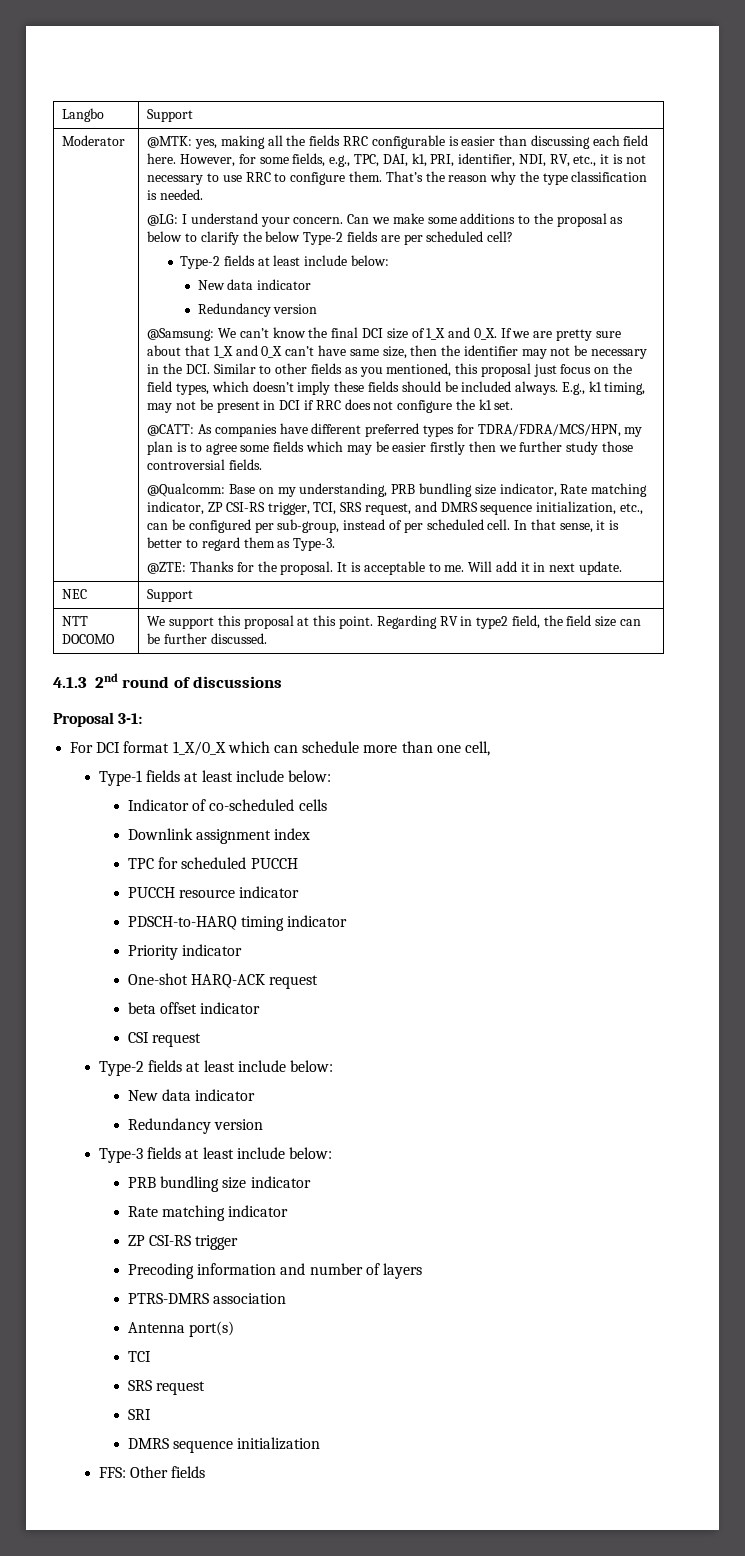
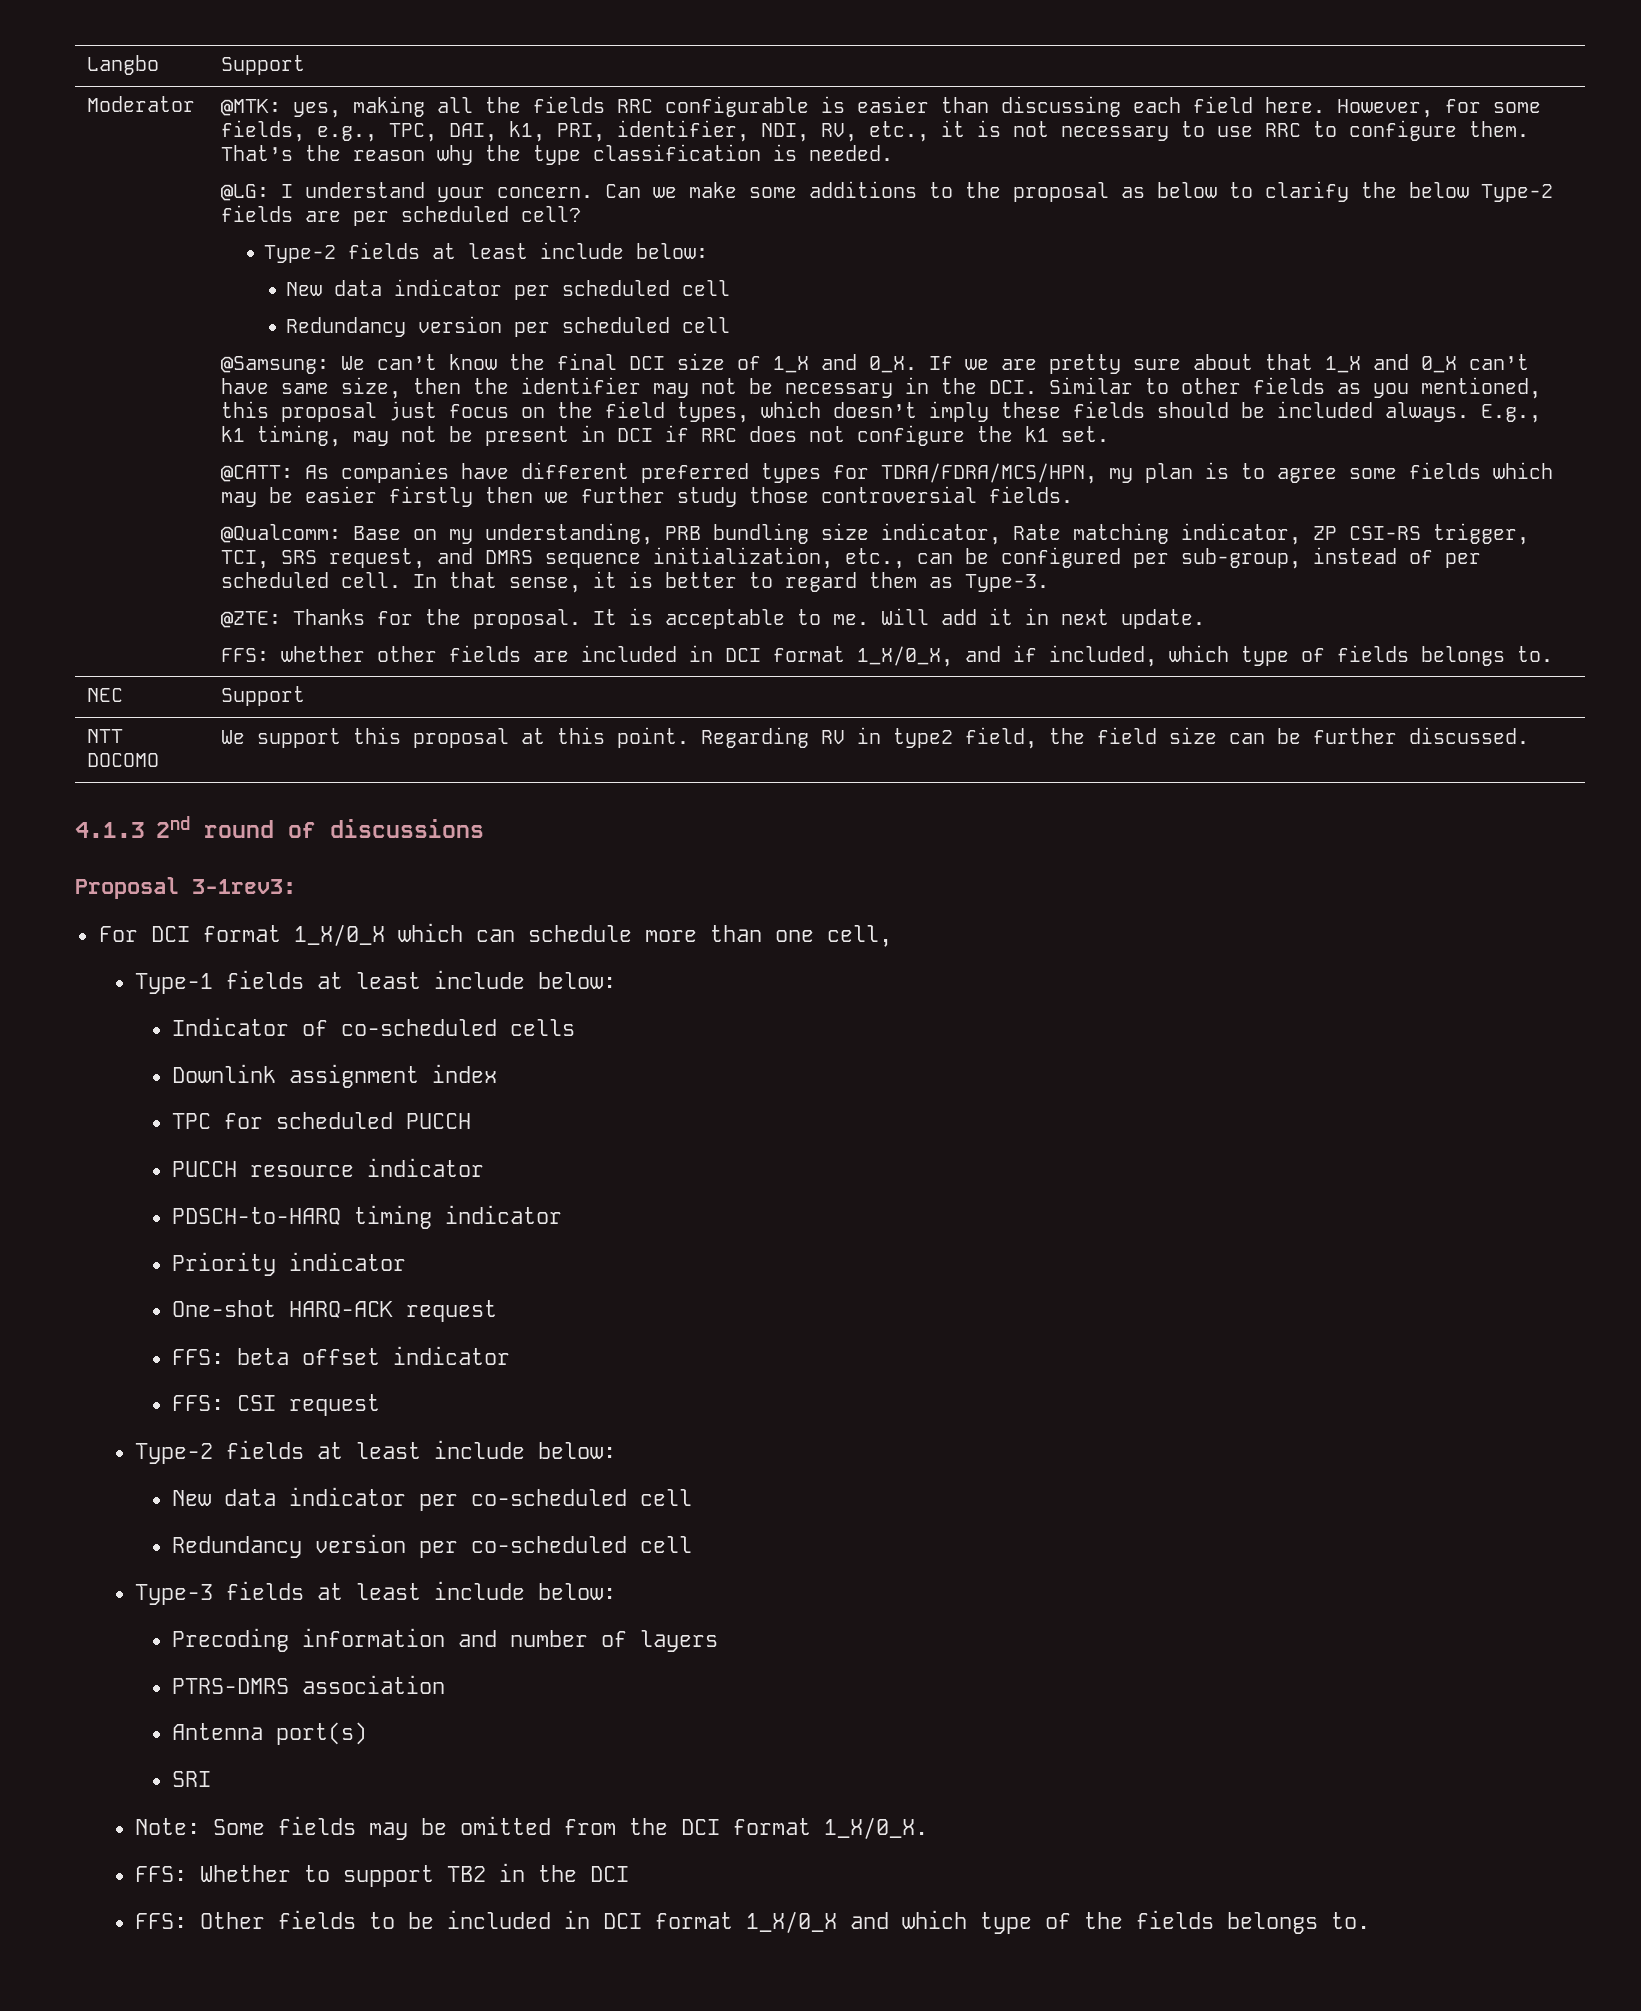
  Can we make some additions to the proposal as below to clarify the below Type-2 fields are per scheduled cell?
  Type-2 fields at least include below:
- New data indicator
- Redundancy version
+ New data indicator per scheduled cell
+ Redundancy version per scheduled cell
+ FFS: whether other fields are included in DCI format 1_X/0_X, and if included, which type of fields belongs to.
- Proposal 3-1:
+ Proposal 3-1rev3:
- beta offset indicator
+ FFS: beta offset indicator
- CSI request
+ FFS: CSI request
  Type-2 fields at least include below:
- New data indicator
- Redundancy version
+ New data indicator per co-scheduled cell
+ Redundancy version per co-scheduled cell
- PRB bundling size indicator
- Rate matching indicator
- ZP CSI-RS trigger
- TCI
- SRS request
  SRI
- DMRS sequence initialization
- FFS: Other fields
+ Note: Some fields may be omitted from the DCI format 1_X/0_X.
+ FFS: Whether to support TB2 in the DCI
+ FFS: Other fields to be included in DCI format 1_X/0_X and which type of the fields belongs to.

